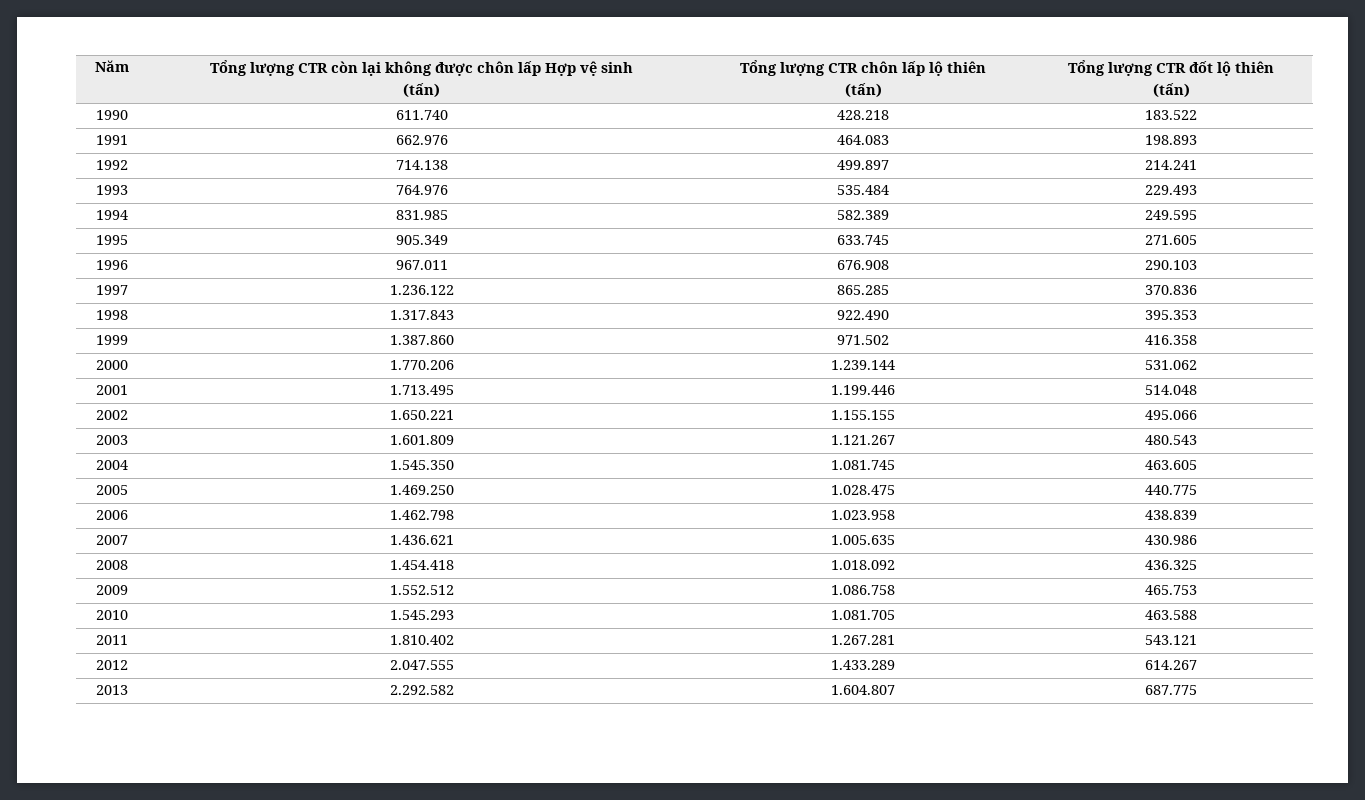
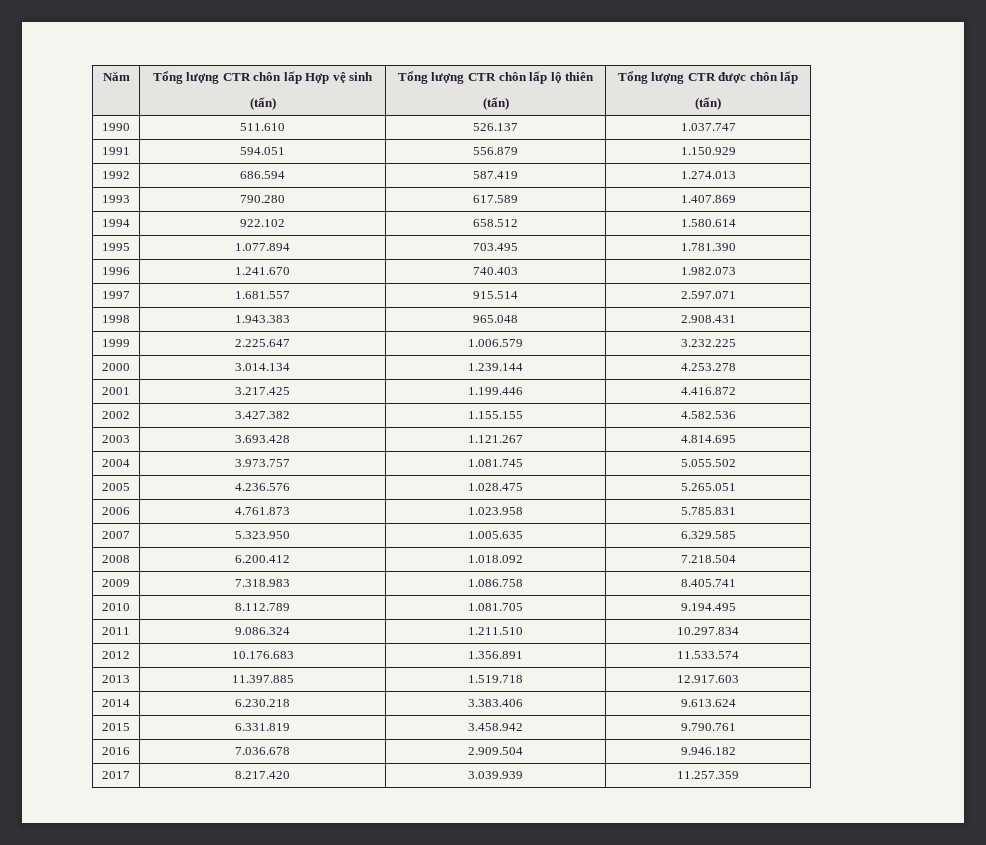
- Năm | Tổng lượng CTR còn lại không được chôn lấp Hợp vệ sinh
+ Năm | Tổng lượng CTR chôn lấp Hợp vệ sinh
  (tấn) | Tổng lượng CTR chôn lấp lộ thiên
- (tấn) | Tổng lượng CTR đốt lộ thiên
+ (tấn) | Tổng lượng CTR được chôn lấp
- 1990 | 611.740 | 428.218 | 183.522
- 1991 | 662.976 | 464.083 | 198.893
- 1992 | 714.138 | 499.897 | 214.241
- 1993 | 764.976 | 535.484 | 229.493
- 1994 | 831.985 | 582.389 | 249.595
- 1995 | 905.349 | 633.745 | 271.605
- 1996 | 967.011 | 676.908 | 290.103
- 1997 | 1.236.122 | 865.285 | 370.836
- 1998 | 1.317.843 | 922.490 | 395.353
- 1999 | 1.387.860 | 971.502 | 416.358
+ 1990 | 511.610 | 526.137 | 1.037.747
+ 1991 | 594.051 | 556.879 | 1.150.929
+ 1992 | 686.594 | 587.419 | 1.274.013
+ 1993 | 790.280 | 617.589 | 1.407.869
+ 1994 | 922.102 | 658.512 | 1.580.614
+ 1995 | 1.077.894 | 703.495 | 1.781.390
+ 1996 | 1.241.670 | 740.403 | 1.982.073
+ 1997 | 1.681.557 | 915.514 | 2.597.071
+ 1998 | 1.943.383 | 965.048 | 2.908.431
+ 1999 | 2.225.647 | 1.006.579 | 3.232.225
- 2000 | 1.770.206 | 1.239.144 | 531.062
+ 2000 | 3.014.134 | 1.239.144 | 4.253.278
- 2001 | 1.713.495 | 1.199.446 | 514.048
+ 2001 | 3.217.425 | 1.199.446 | 4.416.872
- 2002 | 1.650.221 | 1.155.155 | 495.066
+ 2002 | 3.427.382 | 1.155.155 | 4.582.536
- 2003 | 1.601.809 | 1.121.267 | 480.543
+ 2003 | 3.693.428 | 1.121.267 | 4.814.695
- 2004 | 1.545.350 | 1.081.745 | 463.605
+ 2004 | 3.973.757 | 1.081.745 | 5.055.502
- 2005 | 1.469.250 | 1.028.475 | 440.775
+ 2005 | 4.236.576 | 1.028.475 | 5.265.051
- 2006 | 1.462.798 | 1.023.958 | 438.839
+ 2006 | 4.761.873 | 1.023.958 | 5.785.831
- 2007 | 1.436.621 | 1.005.635 | 430.986
+ 2007 | 5.323.950 | 1.005.635 | 6.329.585
- 2008 | 1.454.418 | 1.018.092 | 436.325
+ 2008 | 6.200.412 | 1.018.092 | 7.218.504
- 2009 | 1.552.512 | 1.086.758 | 465.753
+ 2009 | 7.318.983 | 1.086.758 | 8.405.741
- 2010 | 1.545.293 | 1.081.705 | 463.588
+ 2010 | 8.112.789 | 1.081.705 | 9.194.495
- 2011 | 1.810.402 | 1.267.281 | 543.121
- 2012 | 2.047.555 | 1.433.289 | 614.267
- 2013 | 2.292.582 | 1.604.807 | 687.775
+ 2011 | 9.086.324 | 1.211.510 | 10.297.834
+ 2012 | 10.176.683 | 1.356.891 | 11.533.574
+ 2013 | 11.397.885 | 1.519.718 | 12.917.603
+ 2014 | 6.230.218 | 3.383.406 | 9.613.624
+ 2015 | 6.331.819 | 3.458.942 | 9.790.761
+ 2016 | 7.036.678 | 2.909.504 | 9.946.182
+ 2017 | 8.217.420 | 3.039.939 | 11.257.359

